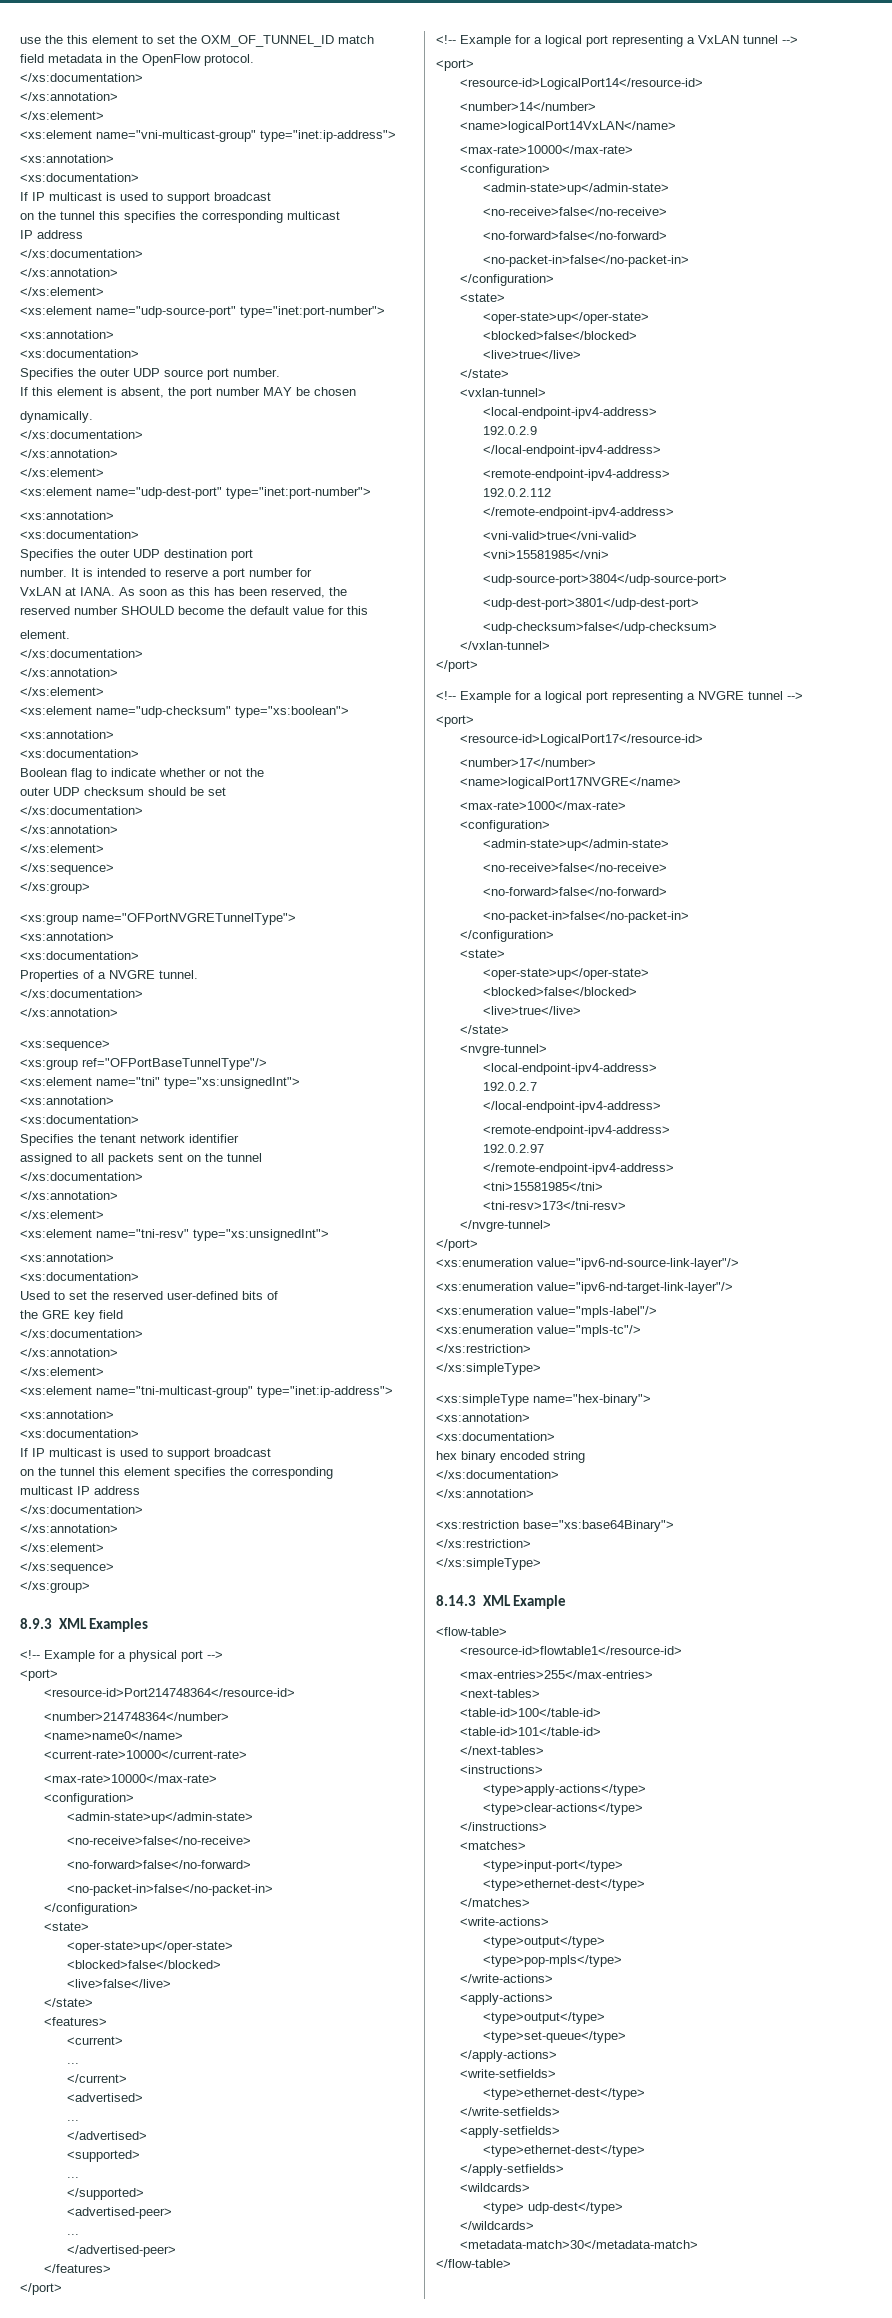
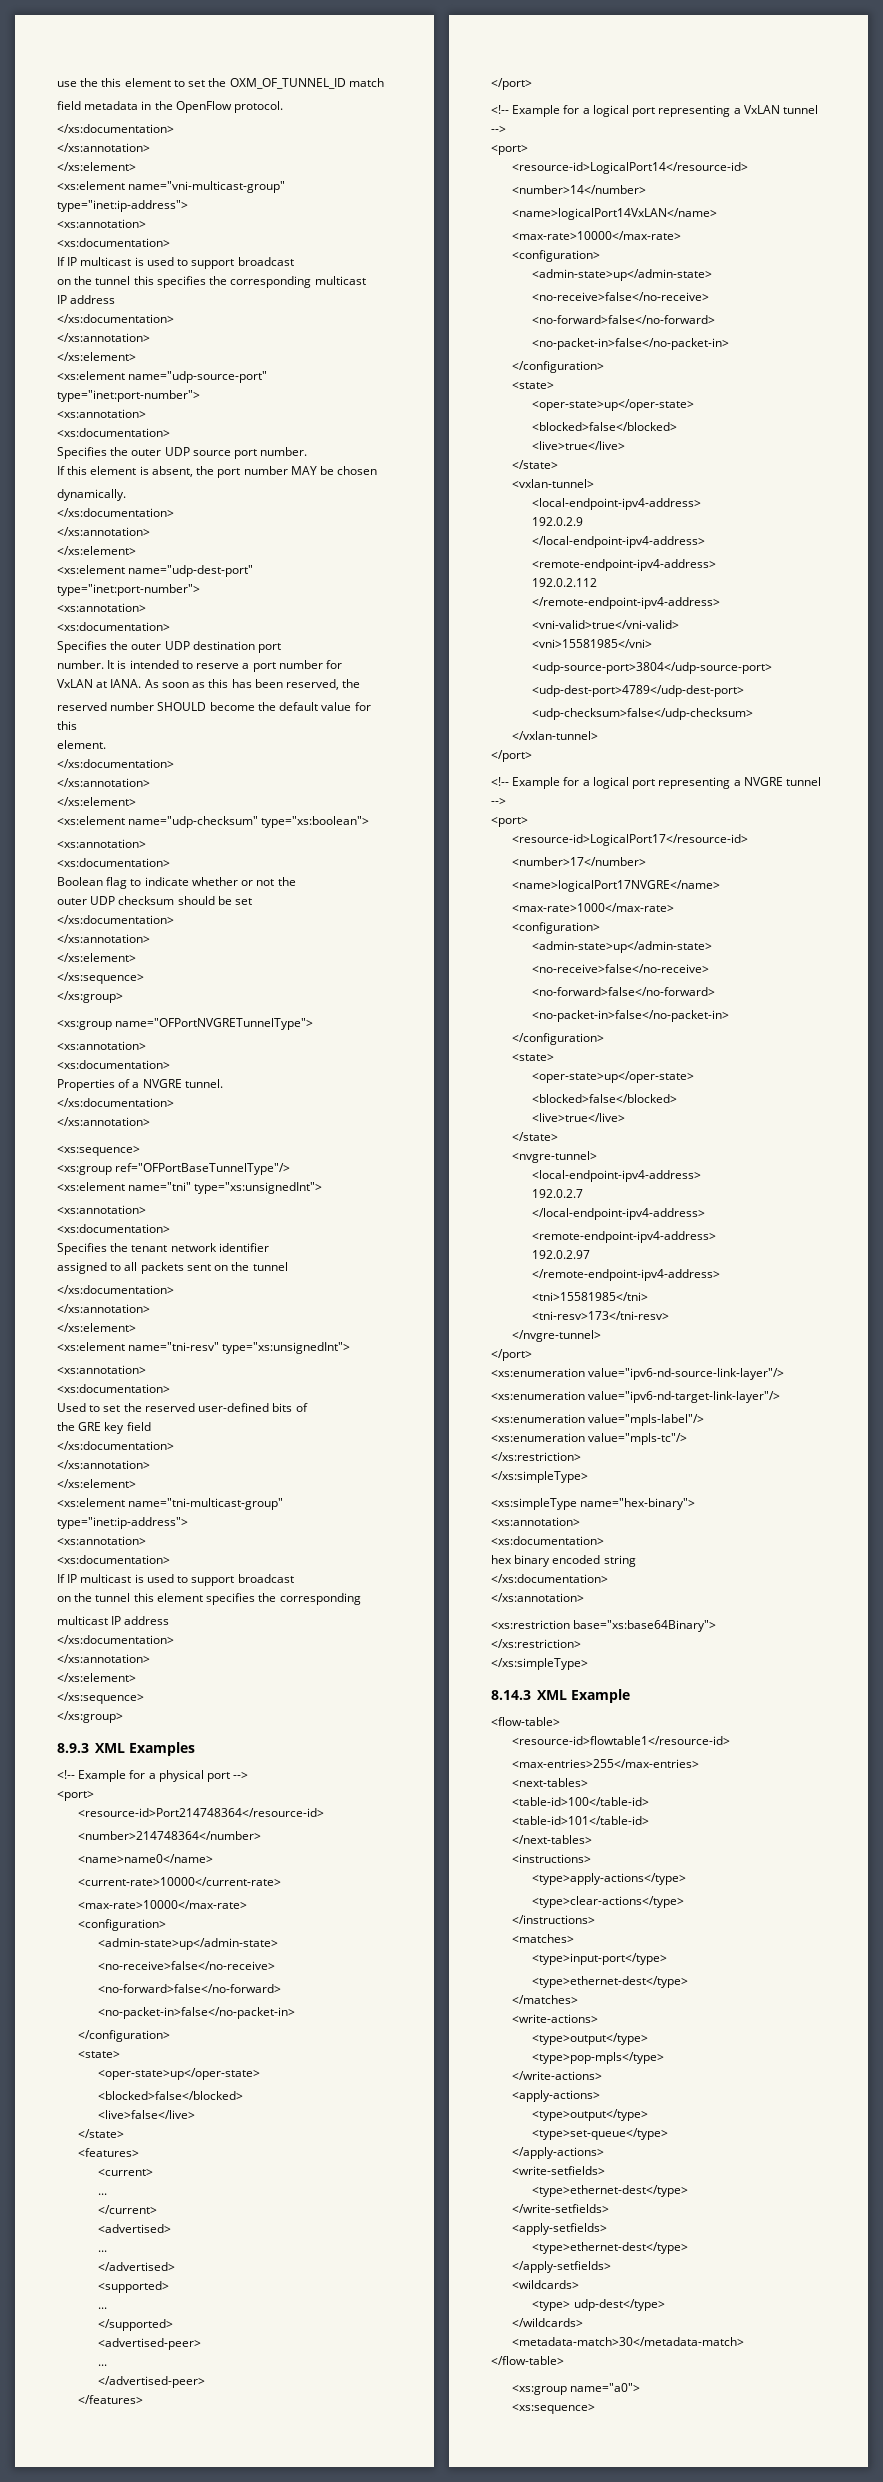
- <udp-dest-port>3801</udp-dest-port>
+ <udp-dest-port>4789</udp-dest-port>
+ <xs:group name="a0">
+ <xs:sequence>

